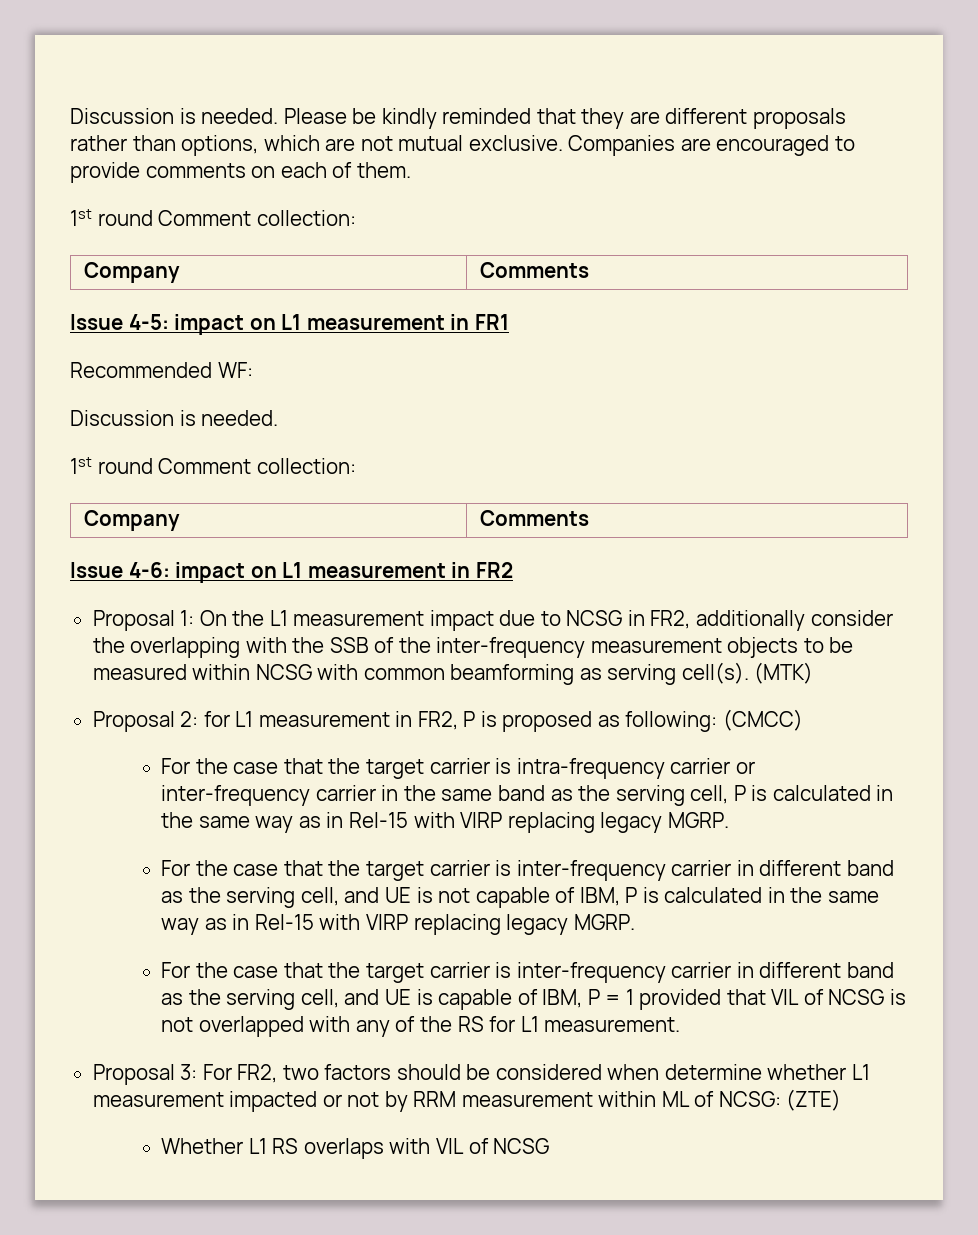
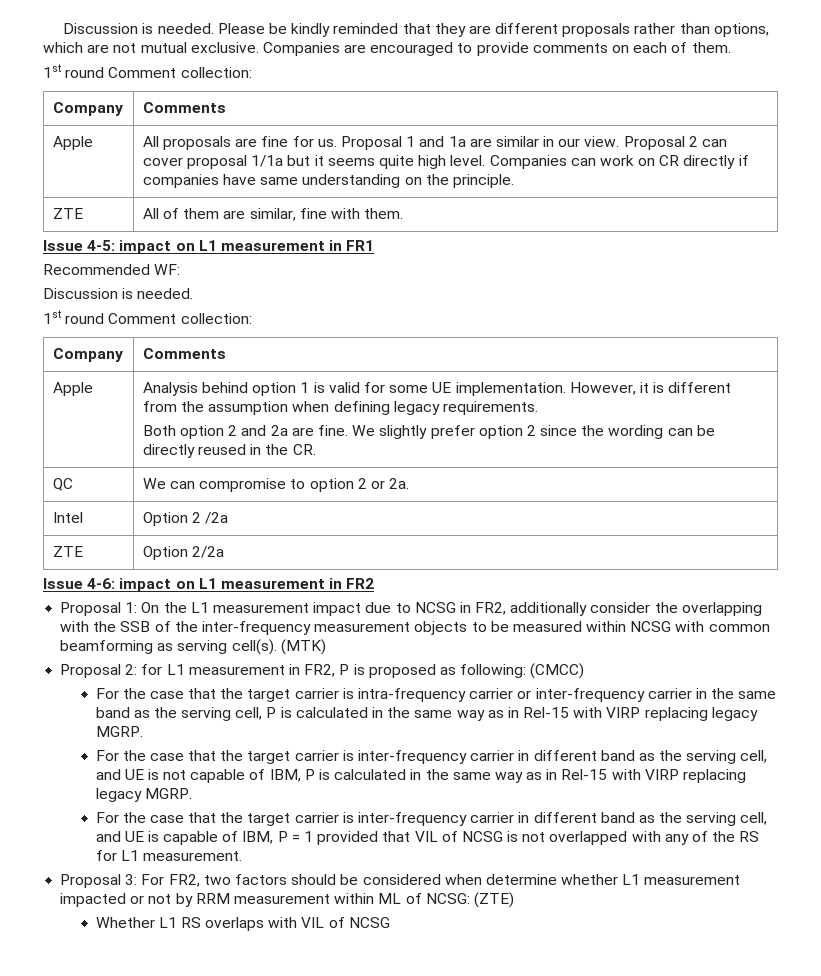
+ Apple | All proposals are fine for us. Proposal 1 and 1a are similar in our view. Proposal 2 can cover proposal 1/1a but it seems quite high level. Companies can work on CR directly if companies have same understanding on the principle.
+ ZTE | All of them are similar, fine with them.
+ Apple | Analysis behind option 1 is valid for some UE implementation. However, it is different from the assumption when defining legacy requirements.
+ Both option 2 and 2a are fine. We slightly prefer option 2 since the wording can be directly reused in the CR.
+ QC | We can compromise to option 2 or 2a.
+ Intel | Option 2 /2a
+ ZTE | Option 2/2a

